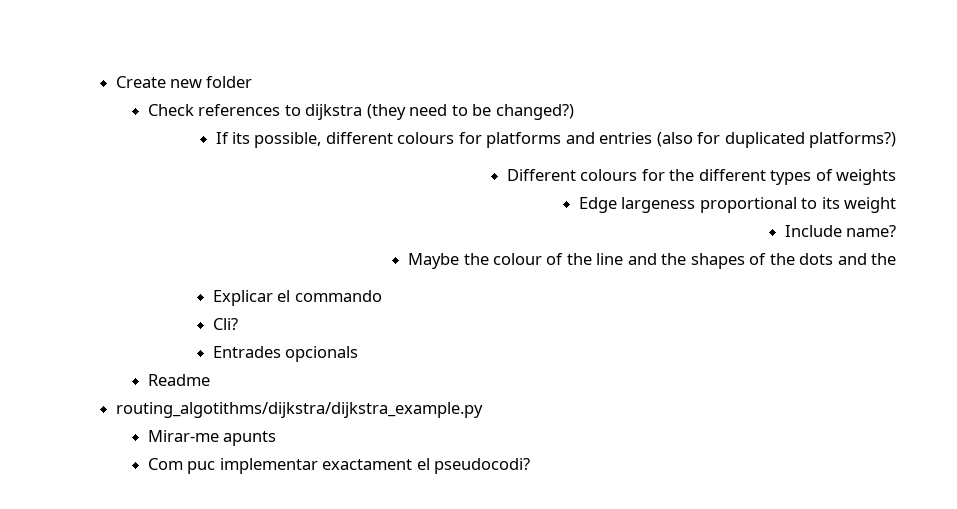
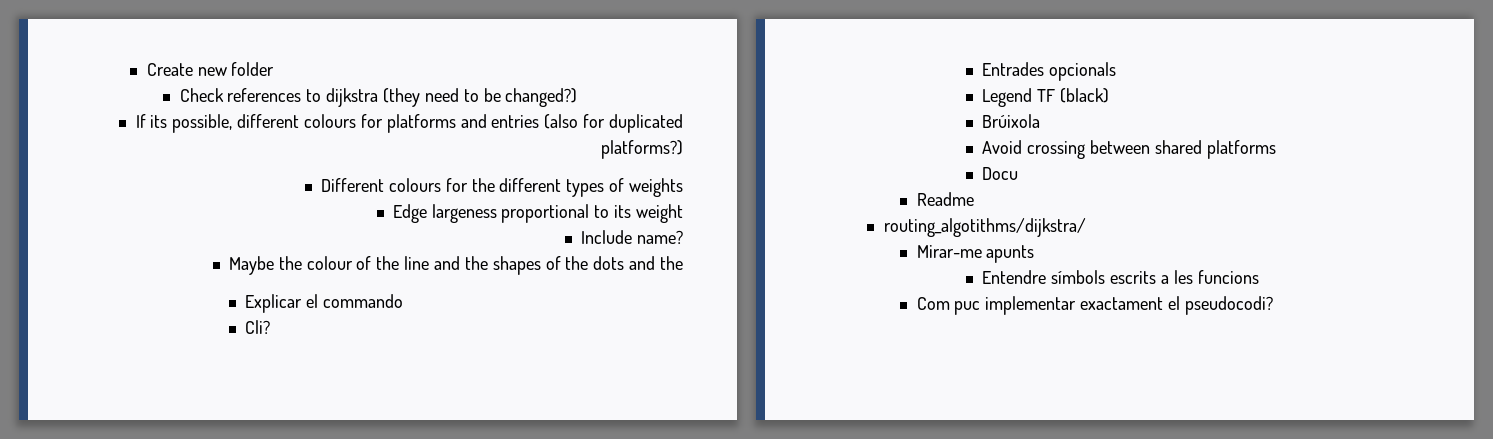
+ Legend TF (black)
+ Brúixola
+ Avoid crossing between shared platforms
+ Docu
- routing_algotithms/dijkstra/dijkstra_example.py
+ routing_algotithms/dijkstra/
+ Entendre símbols escrits a les funcions

